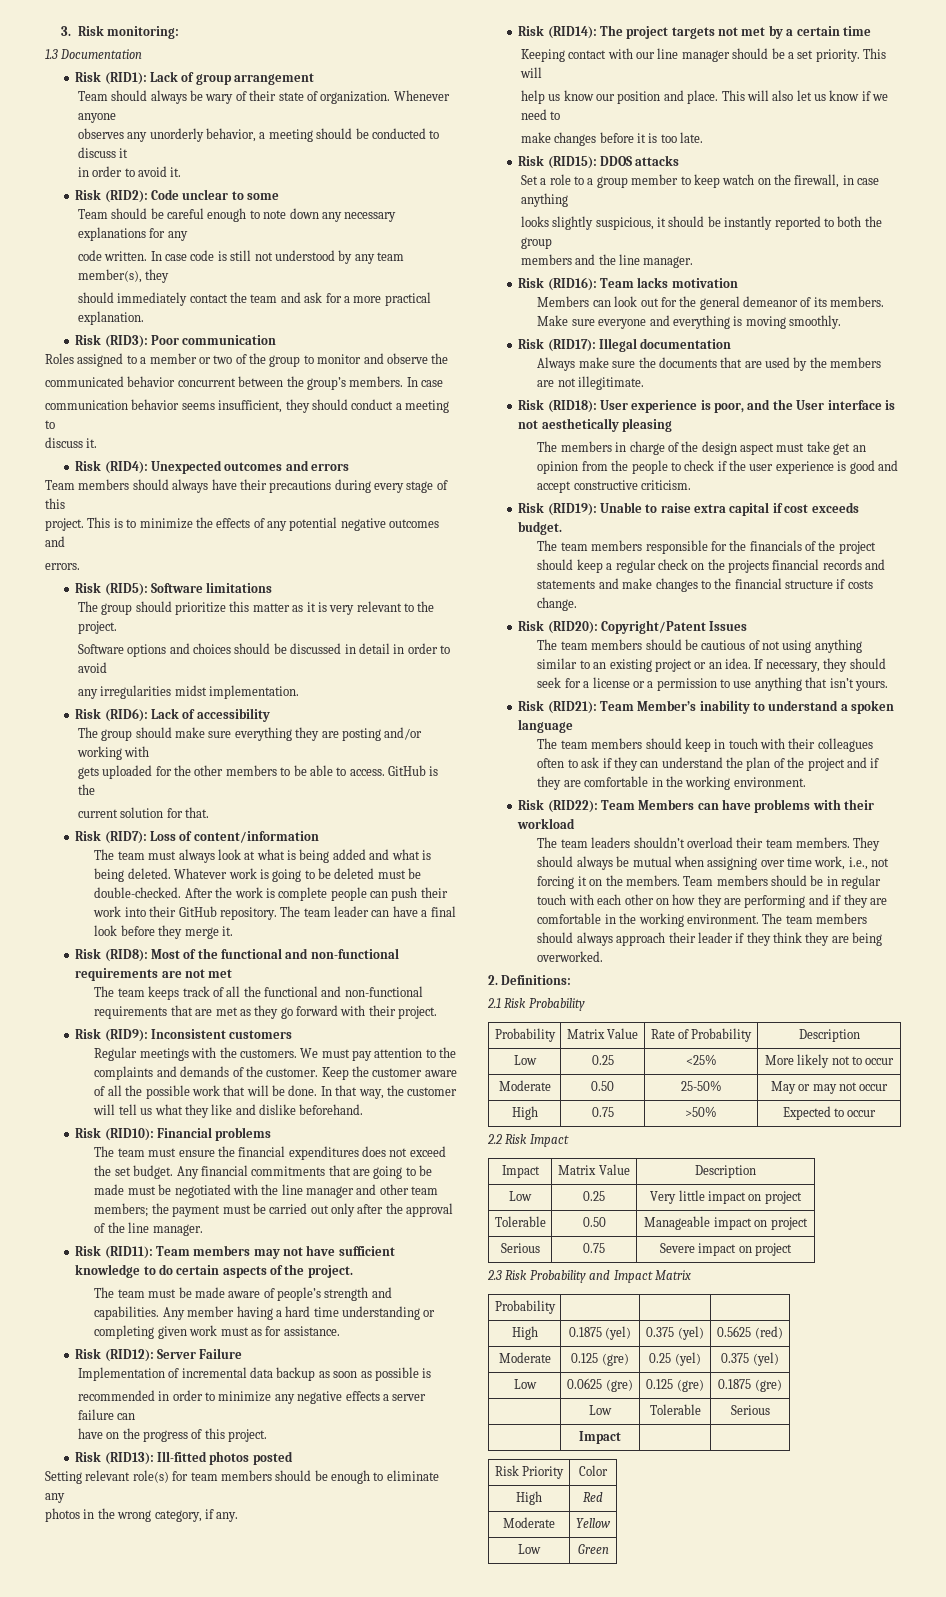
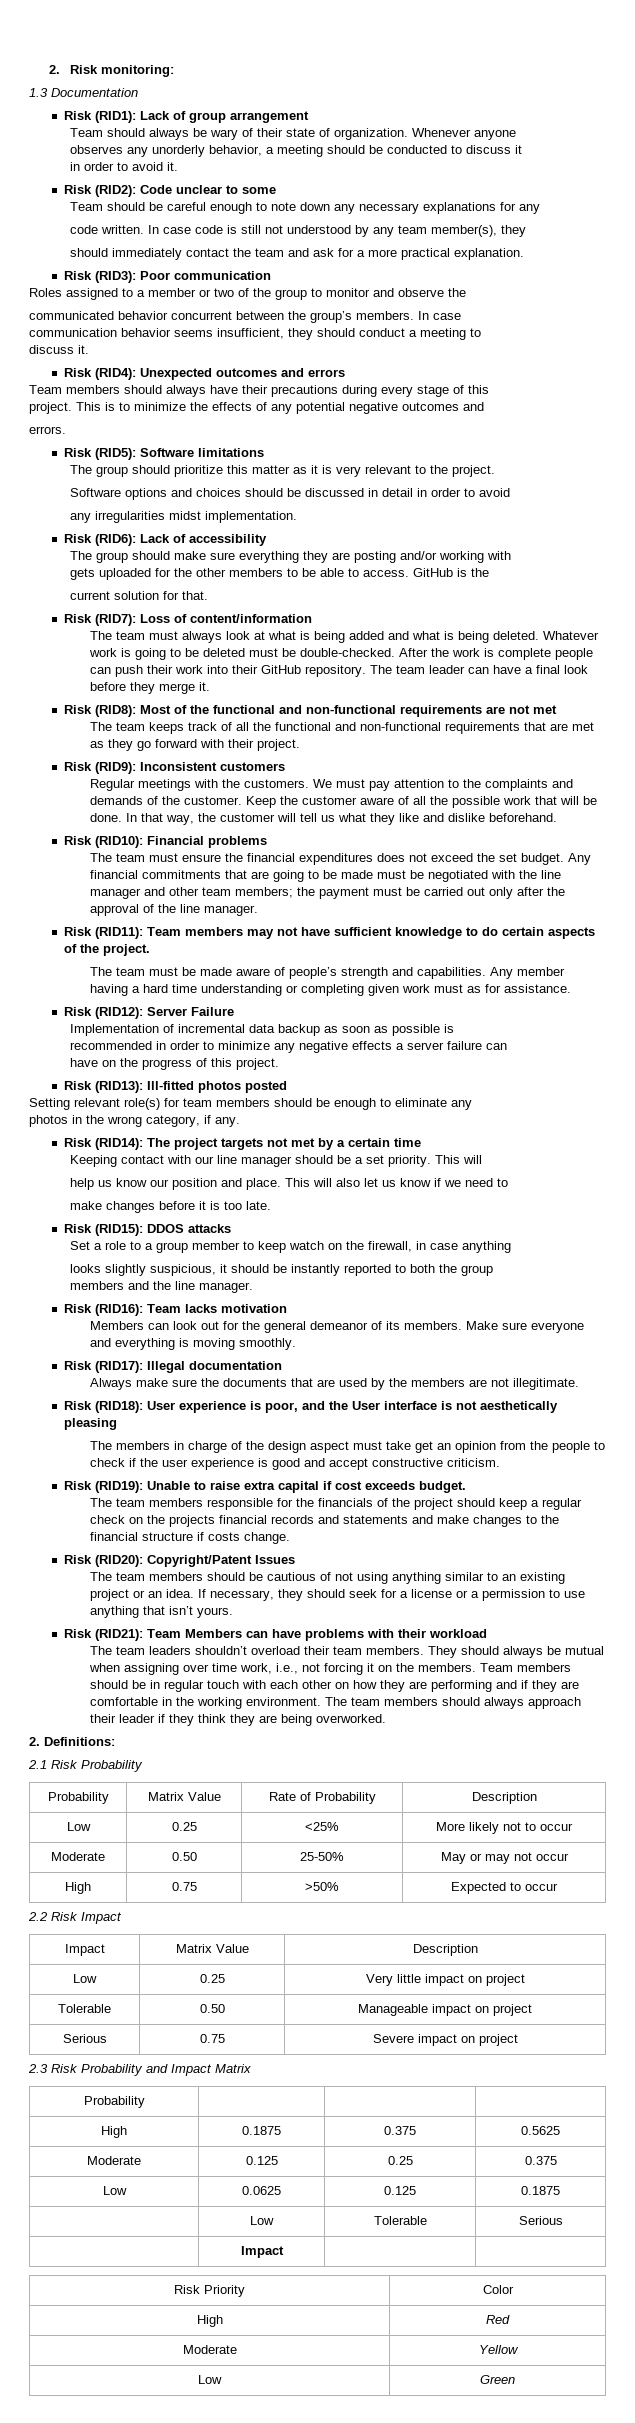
- 3. Risk monitoring:
+ 2. Risk monitoring:
- Risk (RID21): Team Member’s inability to understand a spoken language
- The team members should keep in touch with their colleagues often to ask if they can understand the plan of the project and if they are comfortable in the working environment.
- Risk (RID22): Team Members can have problems with their workload
+ Risk (RID21): Team Members can have problems with their workload
- High | 0.1875 (yel) | 0.375 (yel) | 0.5625 (red)
+ High | 0.1875 | 0.375 | 0.5625
- Moderate | 0.125 (gre) | 0.25 (yel) | 0.375 (yel)
+ Moderate | 0.125 | 0.25 | 0.375
- Low | 0.0625 (gre) | 0.125 (gre) | 0.1875 (gre)
+ Low | 0.0625 | 0.125 | 0.1875

